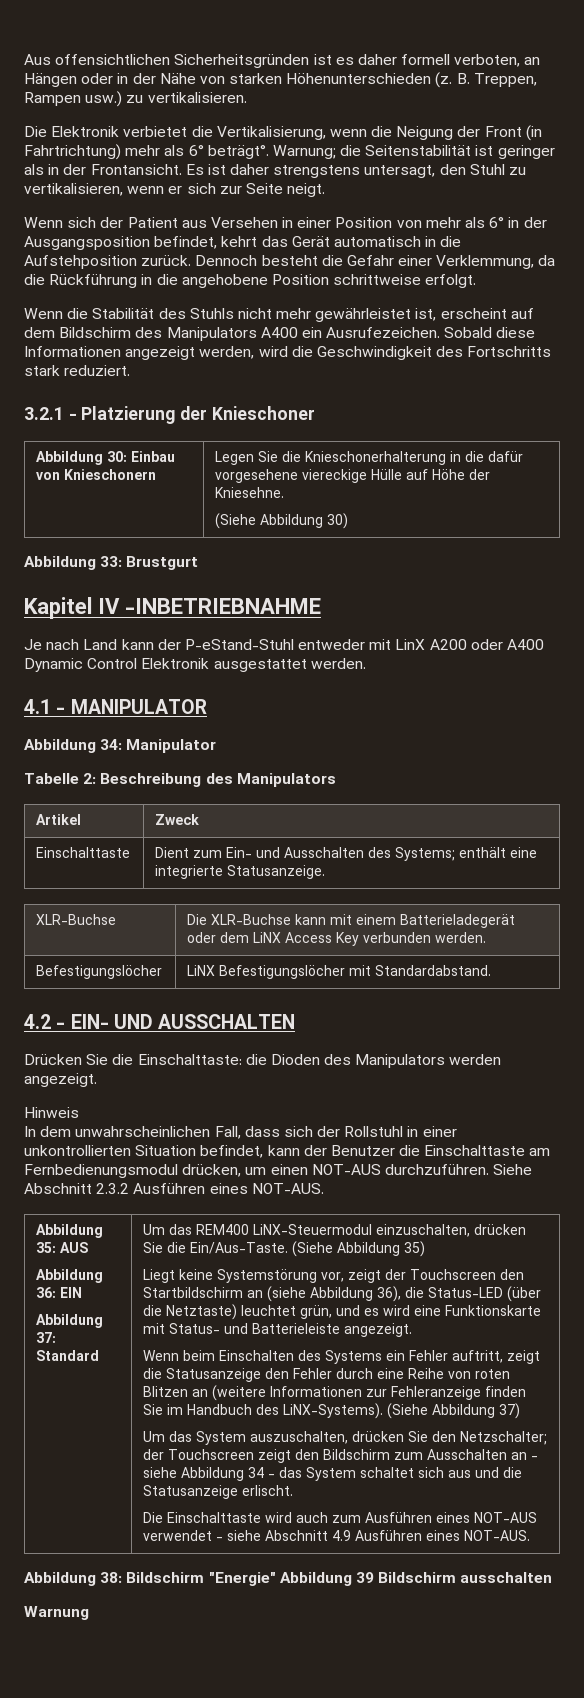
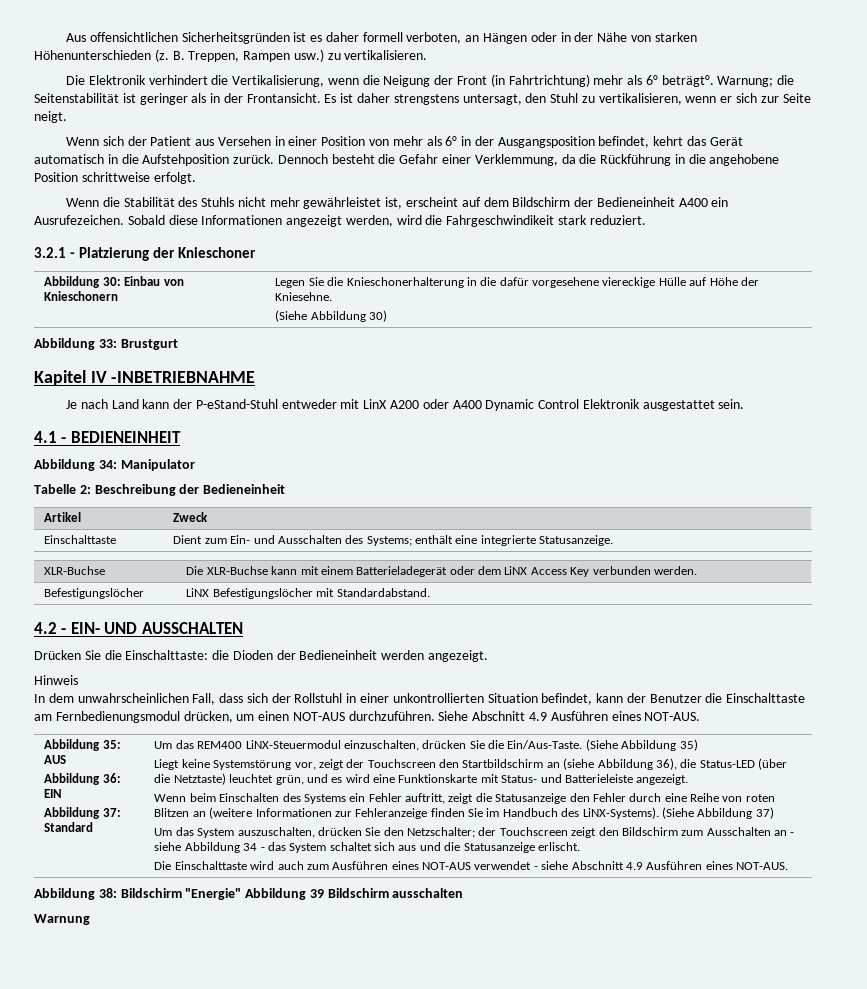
- Die Elektronik verbietet die Vertikalisierung, wenn die Neigung der Front (in Fahrtrichtung) mehr als 6° beträgt°.
+ Die Elektronik verhindert die Vertikalisierung, wenn die Neigung der Front (in Fahrtrichtung) mehr als 6° beträgt°.
- Wenn die Stabilität des Stuhls nicht mehr gewährleistet ist, erscheint auf dem Bildschirm des Manipulators A400 ein Ausrufezeichen.
+ Wenn die Stabilität des Stuhls nicht mehr gewährleistet ist, erscheint auf dem Bildschirm der Bedieneinheit A400 ein Ausrufezeichen.
- Sobald diese Informationen angezeigt werden, wird die Geschwindigkeit des Fortschritts stark reduziert.
+ Sobald diese Informationen angezeigt werden, wird die Fahrgeschwindikeit stark reduziert.
- Je nach Land kann der P-eStand-Stuhl entweder mit LinX A200 oder A400 Dynamic Control Elektronik ausgestattet werden.
+ Je nach Land kann der P-eStand-Stuhl entweder mit LinX A200 oder A400 Dynamic Control Elektronik ausgestattet sein.
- 4.1 - MANIPULATOR
+ 4.1 - BEDIENEINHEIT
- Tabelle 2: Beschreibung des Manipulators
+ Tabelle 2: Beschreibung der Bedieneinheit
- Drücken Sie die Einschalttaste: die Dioden des Manipulators werden angezeigt.
+ Drücken Sie die Einschalttaste: die Dioden der Bedieneinheit werden angezeigt.
- Siehe Abschnitt 2.3.2 Ausführen eines NOT-AUS.
+ Siehe Abschnitt 4.9 Ausführen eines NOT-AUS.

